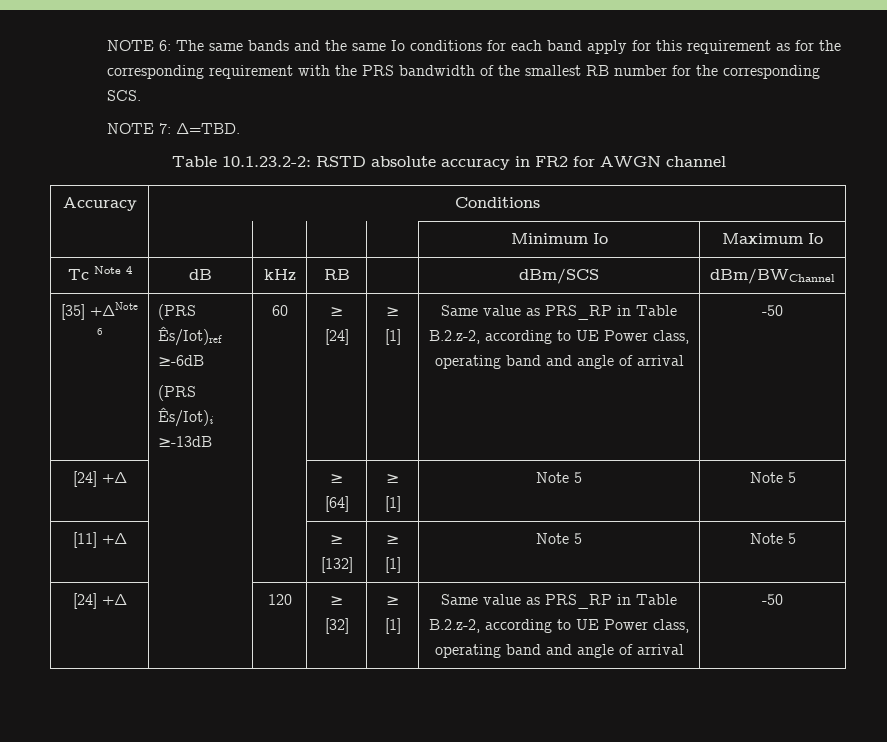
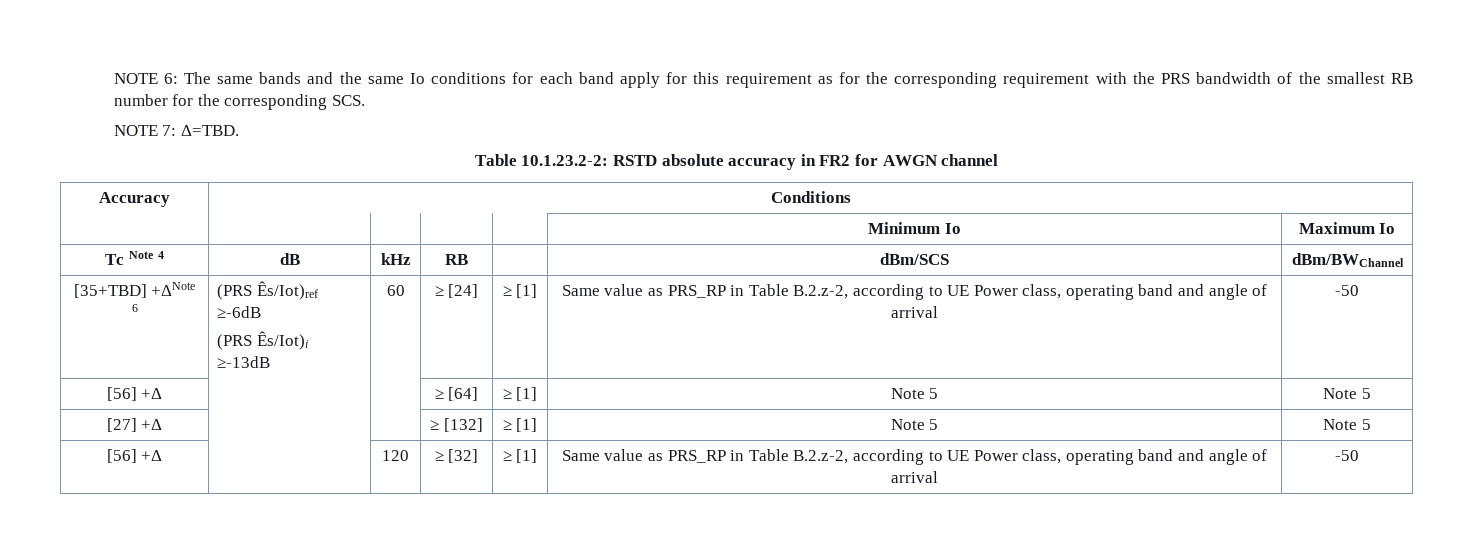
- [35] +ΔNote 6 | (PRS Ês/Iot)ref ≥-6dB
+ [35+TBD] +ΔNote 6 | (PRS Ês/Iot)ref ≥-6dB
- [24] +Δ | | | ≥ [64] | ≥ [1] | Note 5 | Note 5
+ [56] +Δ | | | ≥ [64] | ≥ [1] | Note 5 | Note 5
- [11] +Δ | | | ≥ [132] | ≥ [1] | Note 5 | Note 5
+ [27] +Δ | | | ≥ [132] | ≥ [1] | Note 5 | Note 5
- [24] +Δ | | 120 | ≥ [32] | ≥ [1] | Same value as PRS_RP in Table B.2.z-2, according to UE Power class, operating band and angle of arrival | -50
+ [56] +Δ | | 120 | ≥ [32] | ≥ [1] | Same value as PRS_RP in Table B.2.z-2, according to UE Power class, operating band and angle of arrival | -50

